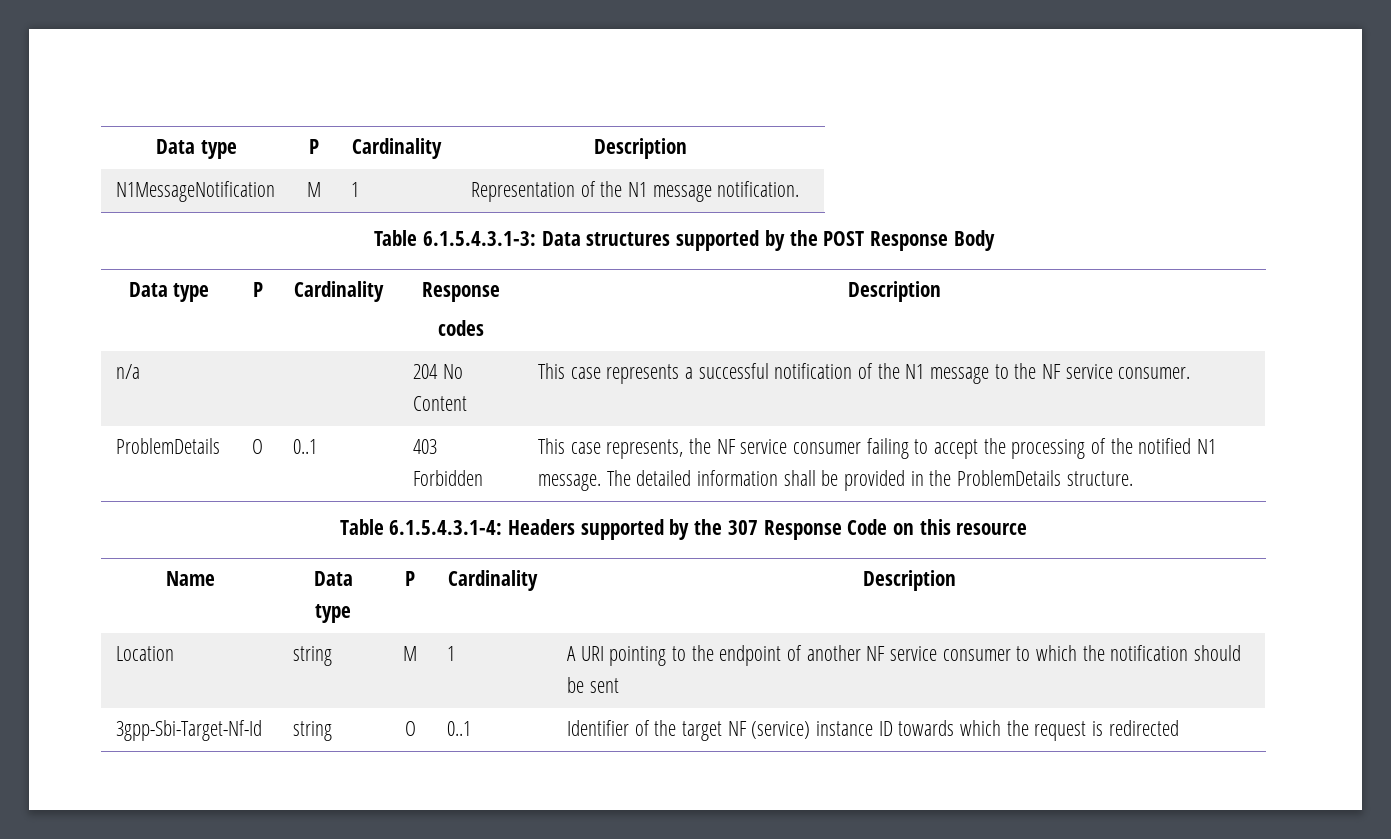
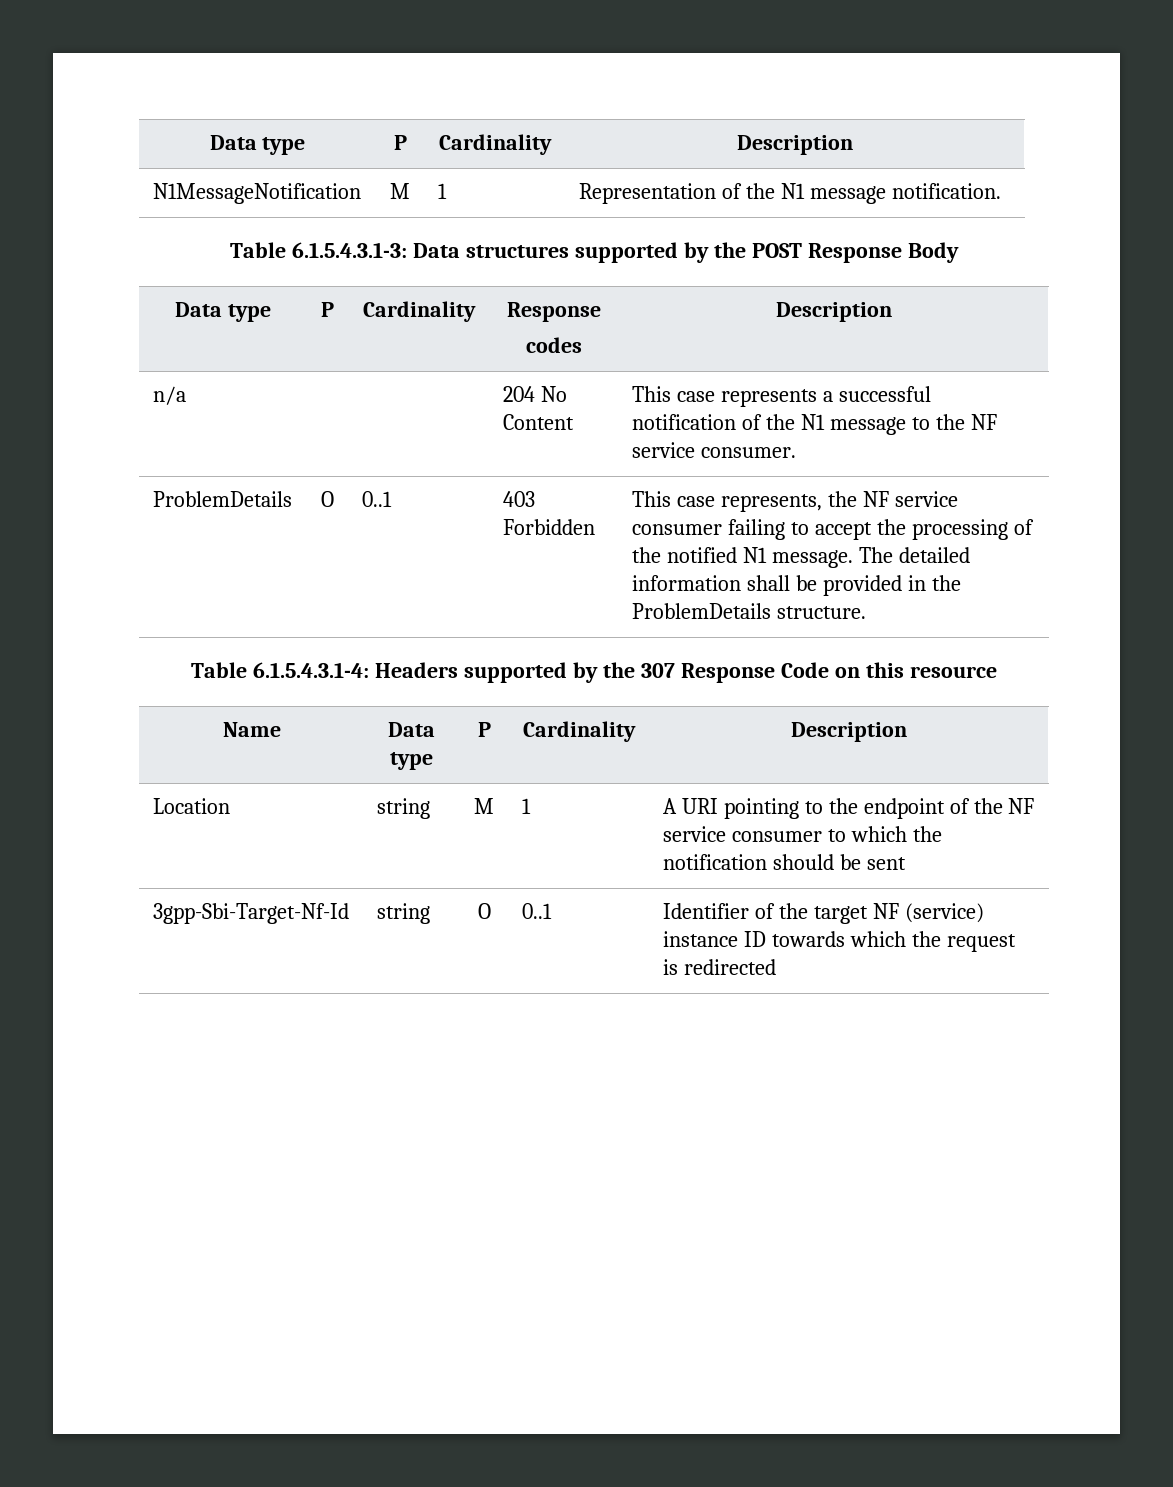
- Location | string | M | 1 | A URI pointing to the endpoint of another NF service consumer to which the notification should be sent
+ Location | string | M | 1 | A URI pointing to the endpoint of the NF service consumer to which the notification should be sent

